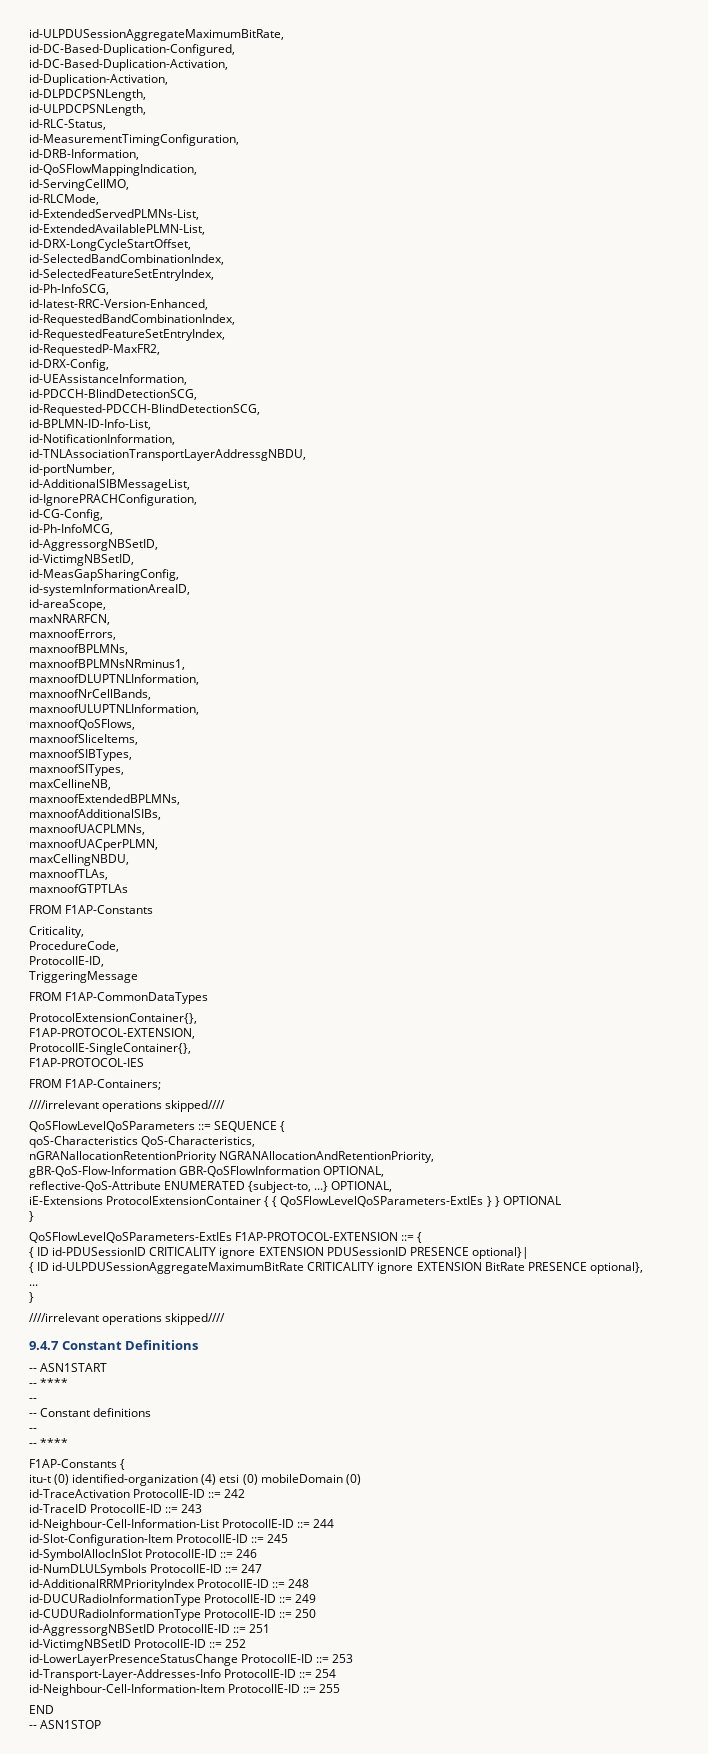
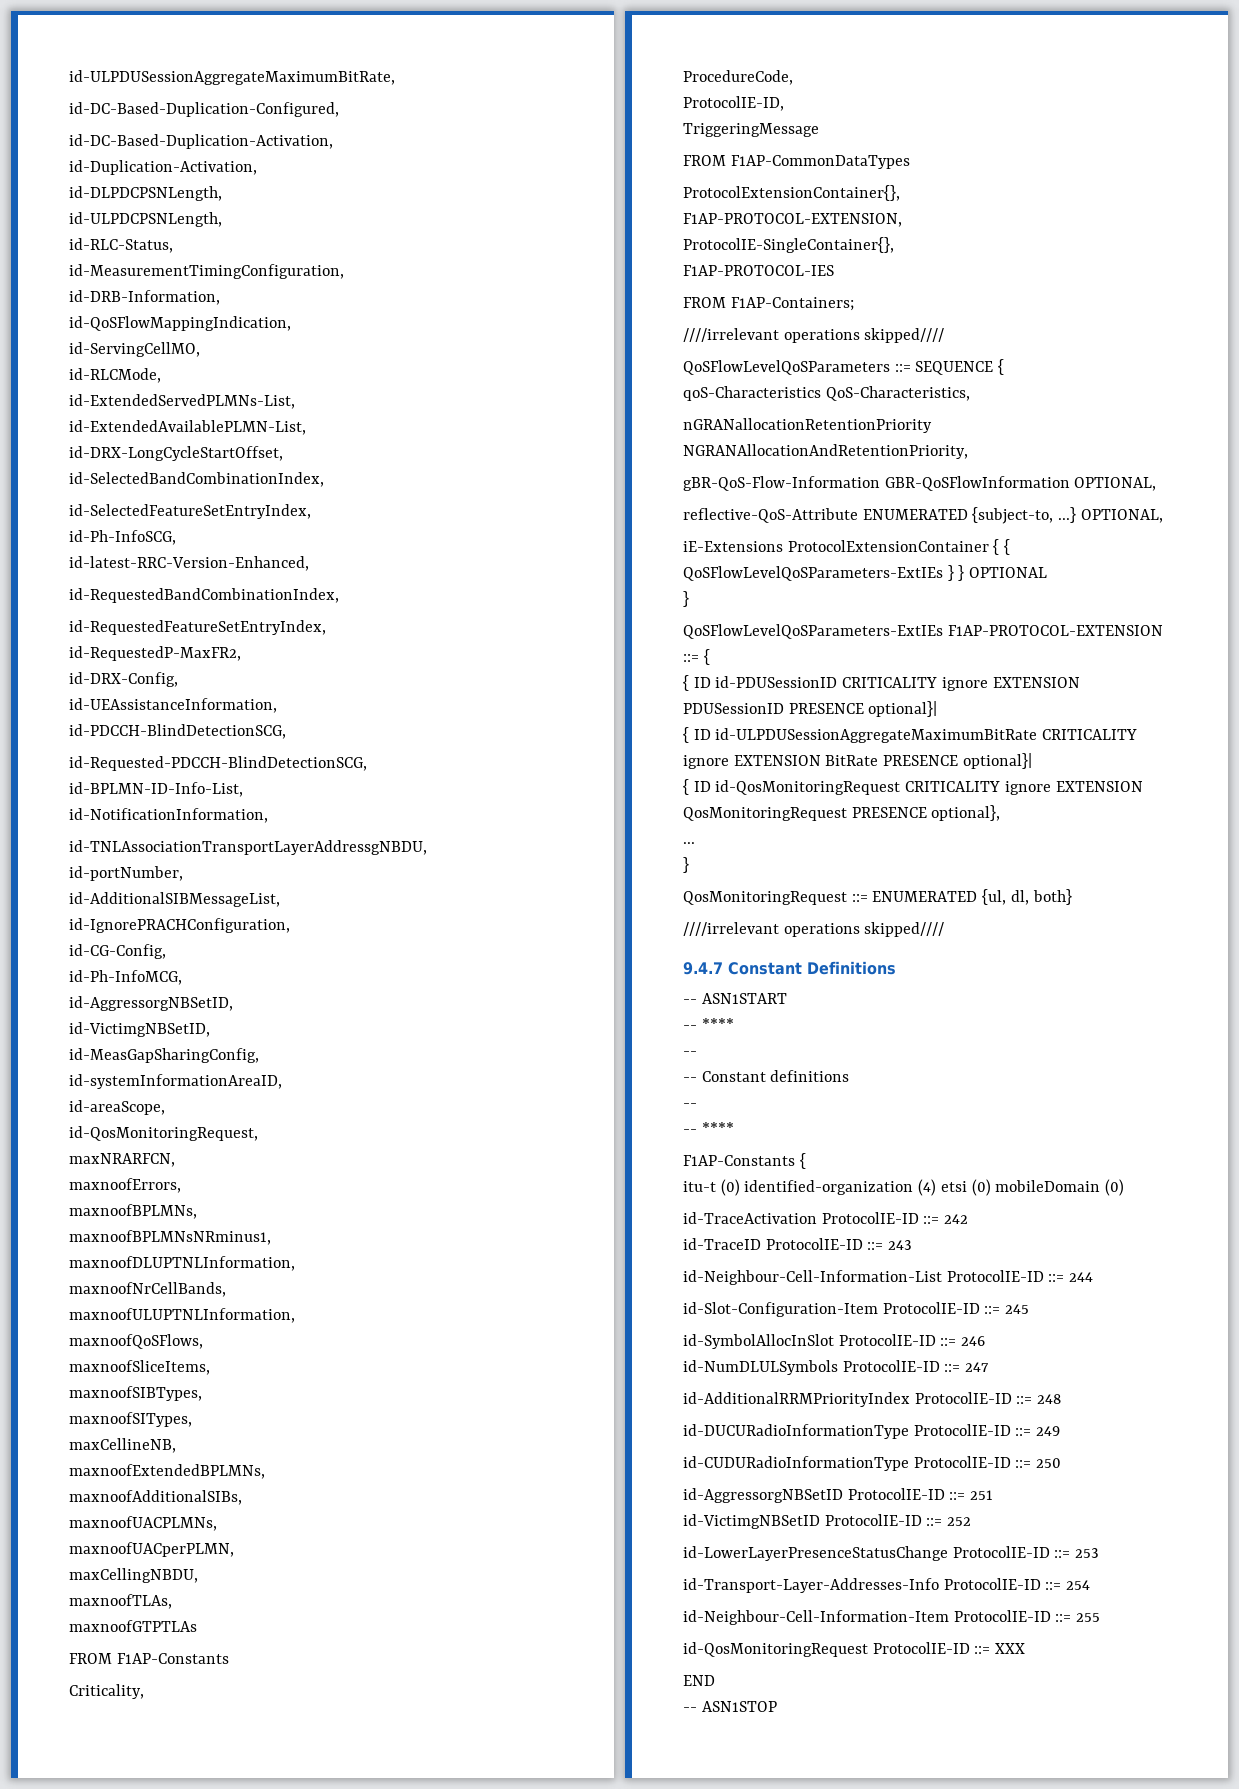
+ id-QosMonitoringRequest,
- { ID id-ULPDUSessionAggregateMaximumBitRate CRITICALITY ignore EXTENSION BitRate PRESENCE optional},
+ { ID id-ULPDUSessionAggregateMaximumBitRate CRITICALITY ignore EXTENSION BitRate PRESENCE optional}|
+ { ID id-QosMonitoringRequest CRITICALITY ignore EXTENSION QosMonitoringRequest PRESENCE optional},
  ...
  }
+ QosMonitoringRequest ::= ENUMERATED {ul, dl, both}
+ id-QosMonitoringRequest ProtocolIE-ID ::= XXX

